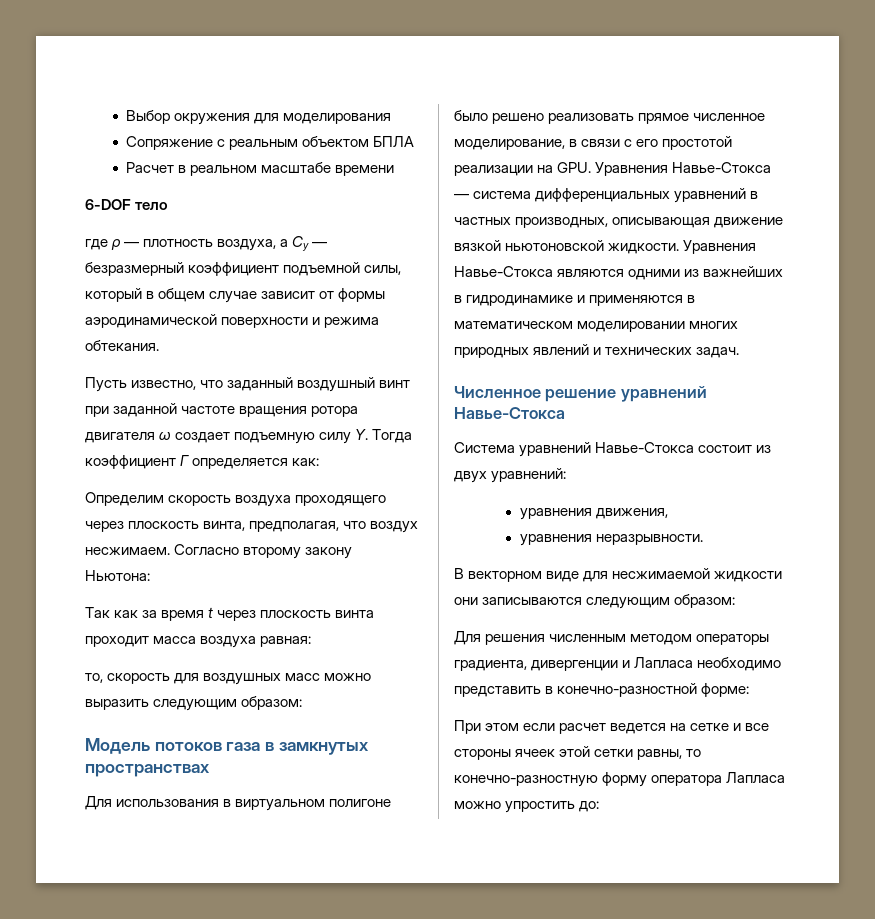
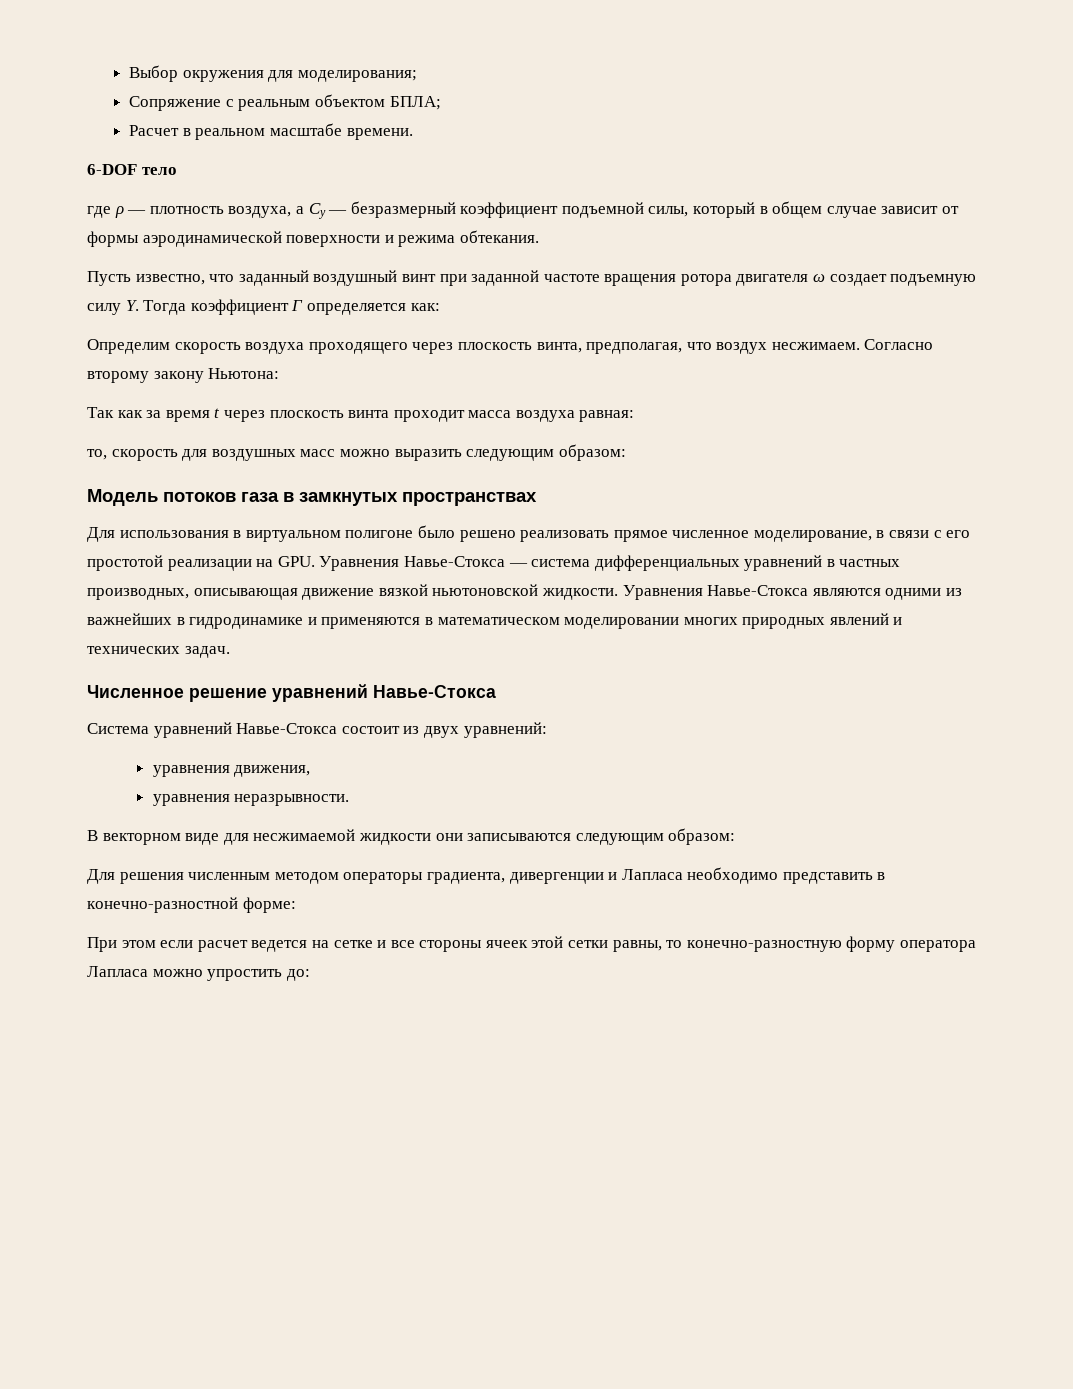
- Выбор окружения для моделирования
+ Выбор окружения для моделирования;
- Сопряжение с реальным объектом БПЛА
+ Сопряжение с реальным объектом БПЛА;
- Расчет в реальном масштабе времени
+ Расчет в реальном масштабе времени.

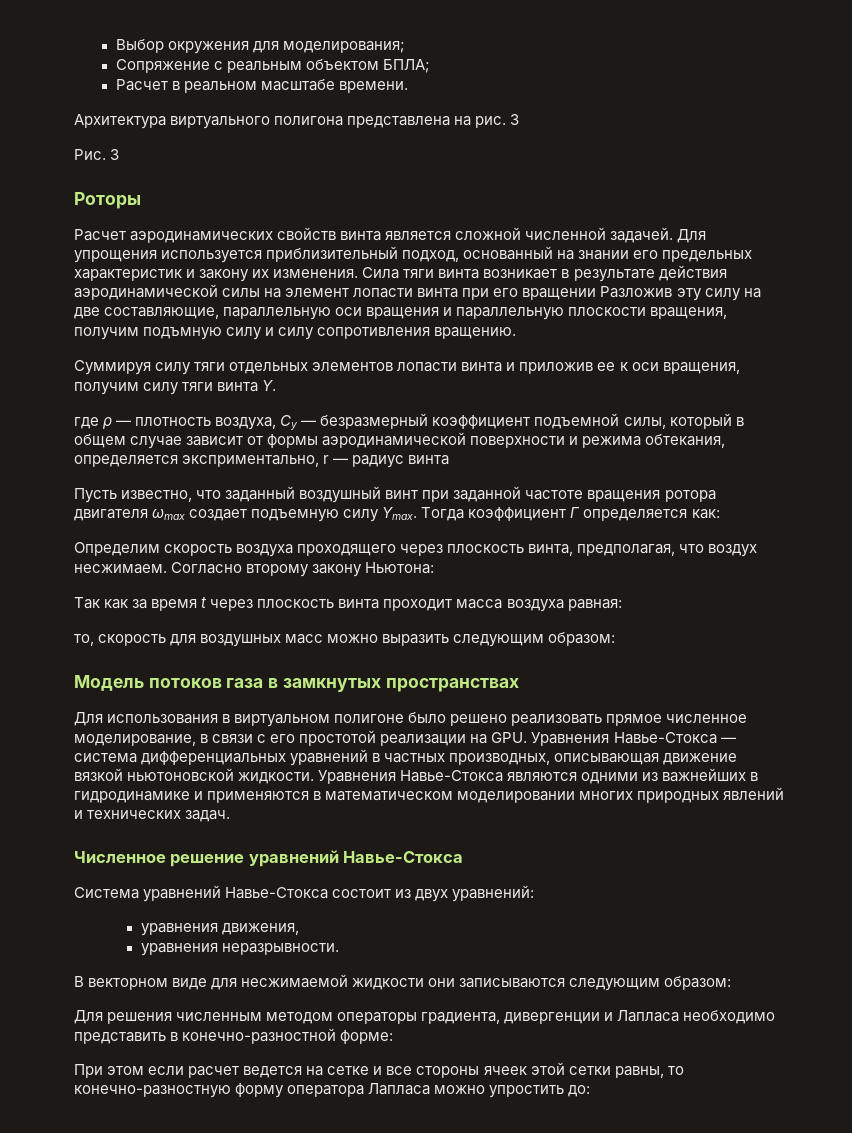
- 6-DOF тело
+ Архитектура виртуального полигона представлена на рис. 3
+ Рис. 3
+ Роторы
+ Расчет аэродинамических свойств винта является сложной численной задачей. Для упрощения используется приблизительный подход, основанный на знании его предельных характеристик и закону их изменения. Сила тяги винта возникает в результате действия аэродинамической силы на элемент лопасти винта при его вращении Разложив эту силу на две составляющие, параллельную оси вращения и параллельную плоскости вращения, получим подъмную силу и силу сопротивления вращению.
+ Суммируя силу тяги отдельных элементов лопасти винта и приложив ее к оси вращения, получим силу тяги винта Y.
- где ρ — плотность воздуха, а Сy — безразмерный коэффициент подъемной силы, который в общем случае зависит от формы аэродинамической поверхности и режима обтекания.
+ где ρ — плотность воздуха, Сy — безразмерный коэффициент подъемной силы, который в общем случае зависит от формы аэродинамической поверхности и режима обтекания, определяется эксприментально, r — радиус винта
- Пусть известно, что заданный воздушный винт при заданной частоте вращения ротора двигателя ω создает подъемную силу Y. Тогда коэффициент Γ определяется как:
+ Пусть известно, что заданный воздушный винт при заданной частоте вращения ротора двигателя ωmax создает подъемную силу Ymax. Тогда коэффициент Γ определяется как:

